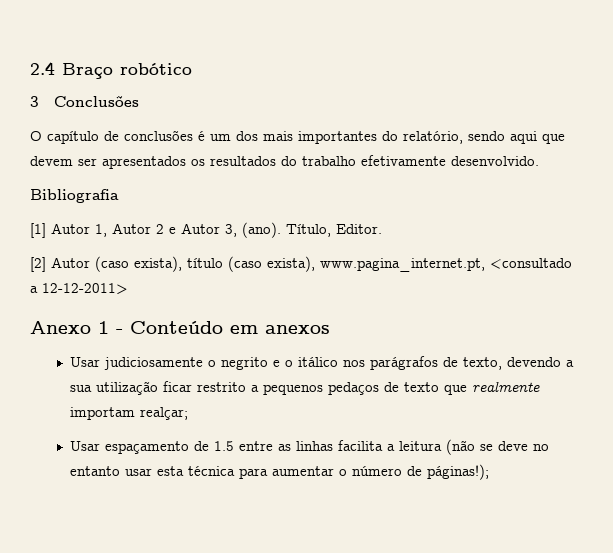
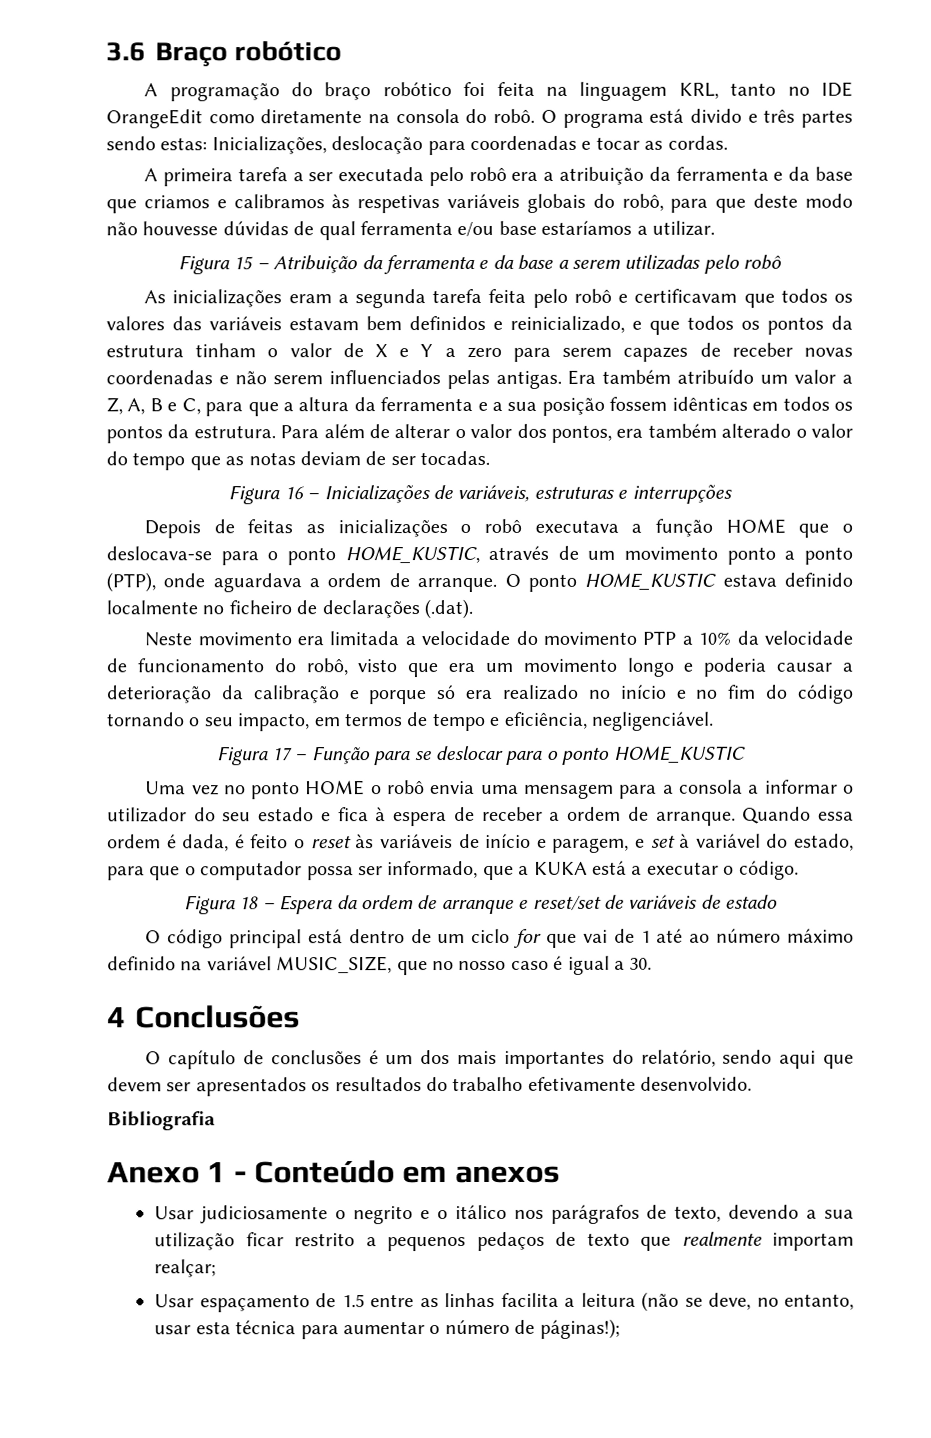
- 2.4 Braço robótico
+ 3.6 Braço robótico
- 3 Conclusões
+ A programação do braço robótico foi feita na linguagem KRL, tanto no IDE OrangeEdit como diretamente na consola do robô. O programa está divido e três partes sendo estas: Inicializações, deslocação para coordenadas e tocar as cordas.
+ A primeira tarefa a ser executada pelo robô era a atribuição da ferramenta e da base que criamos e calibramos às respetivas variáveis globais do robô, para que deste modo não houvesse dúvidas de qual ferramenta e/ou base estaríamos a utilizar.
+ Figura 15 – Atribuição da ferramenta e da base a serem utilizadas pelo robô
+ As inicializações eram a segunda tarefa feita pelo robô e certificavam que todos os valores das variáveis estavam bem definidos e reinicializado, e que todos os pontos da estrutura tinham o valor de X e Y a zero para serem capazes de receber novas coordenadas e não serem influenciados pelas antigas. Era também atribuído um valor a Z, A, B e C, para que a altura da ferramenta e a sua posição fossem idênticas em todos os pontos da estrutura. Para além de alterar o valor dos pontos, era também alterado o valor do tempo que as notas deviam de ser tocadas.
+ Figura 16 – Inicializações de variáveis, estruturas e interrupções
+ Depois de feitas as inicializações o robô executava a função HOME que o deslocava-se para o ponto HOME_KUSTIC, através de um movimento ponto a ponto (PTP), onde aguardava a ordem de arranque. O ponto HOME_KUSTIC estava definido localmente no ficheiro de declarações (.dat).
+ Neste movimento era limitada a velocidade do movimento PTP a 10% da velocidade de funcionamento do robô, visto que era um movimento longo e poderia causar a deterioração da calibração e porque só era realizado no início e no fim do código tornando o seu impacto, em termos de tempo e eficiência, negligenciável.
+ Figura 17 – Função para se deslocar para o ponto HOME_KUSTIC
+ Uma vez no ponto HOME o robô envia uma mensagem para a consola a informar o utilizador do seu estado e fica à espera de receber a ordem de arranque. Quando essa ordem é dada, é feito o reset às variáveis de início e paragem, e set à variável do estado, para que o computador possa ser informado, que a KUKA está a executar o código.
+ Figura 18 – Espera da ordem de arranque e reset/set de variáveis de estado
+ O código principal está dentro de um ciclo for que vai de 1 até ao número máximo definido na variável MUSIC_SIZE, que no nosso caso é igual a 30.
+ 4 Conclusões
- [1] Autor 1, Autor 2 e Autor 3, (ano). Título, Editor.
- [2] Autor (caso exista), título (caso exista), www.pagina_internet.pt, <consultado a 12-12-2011>
- Usar espaçamento de 1.5 entre as linhas facilita a leitura (não se deve no entanto usar esta técnica para aumentar o número de páginas!);
+ Usar espaçamento de 1.5 entre as linhas facilita a leitura (não se deve, no entanto, usar esta técnica para aumentar o número de páginas!);

